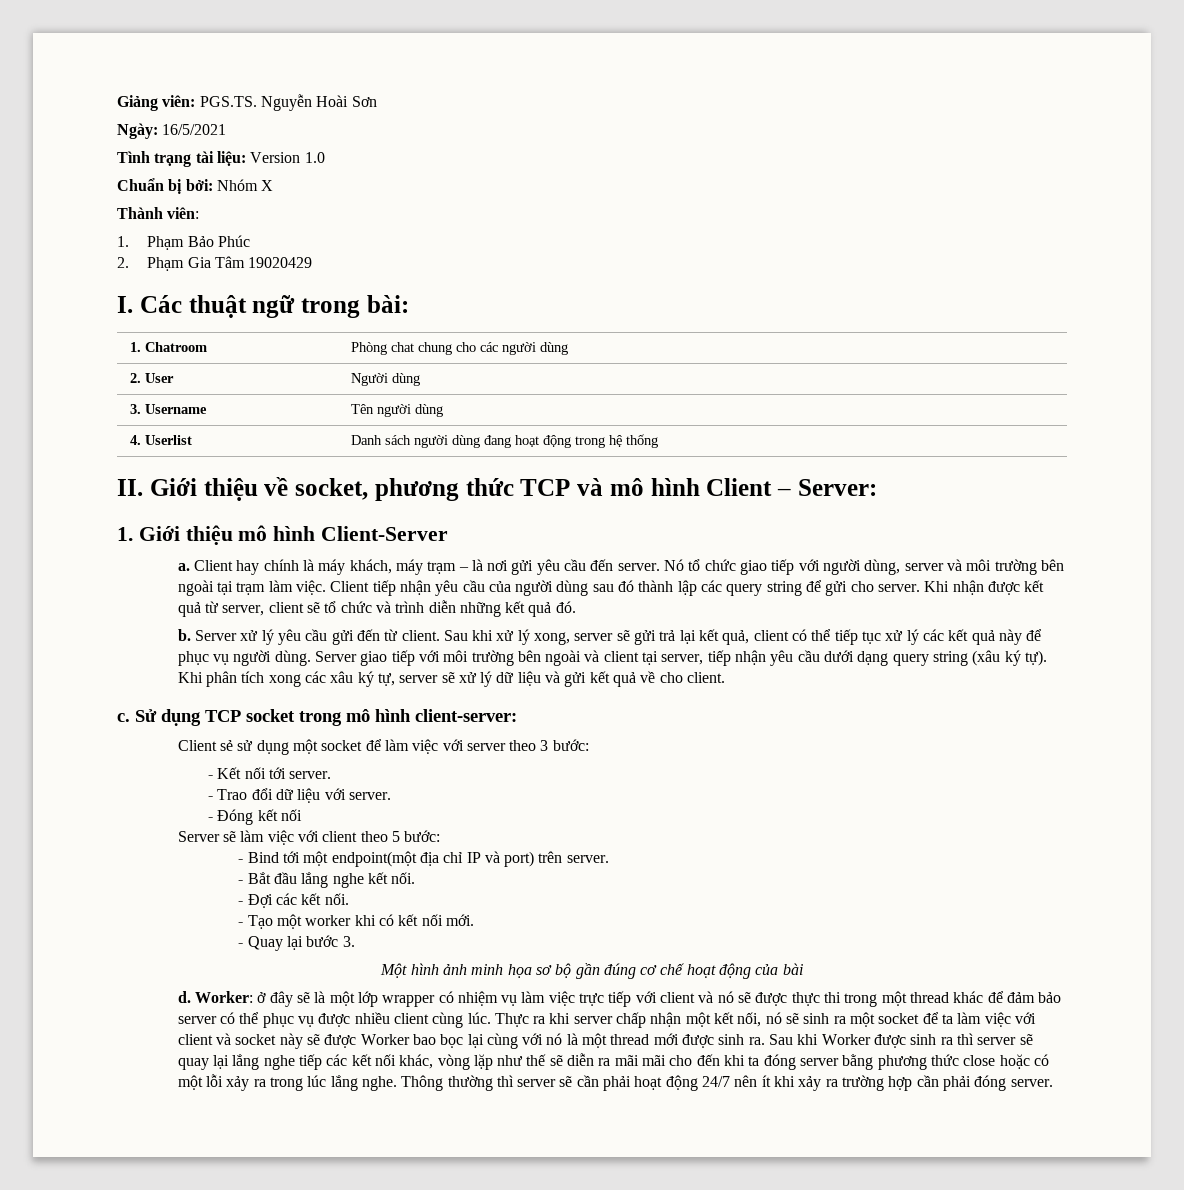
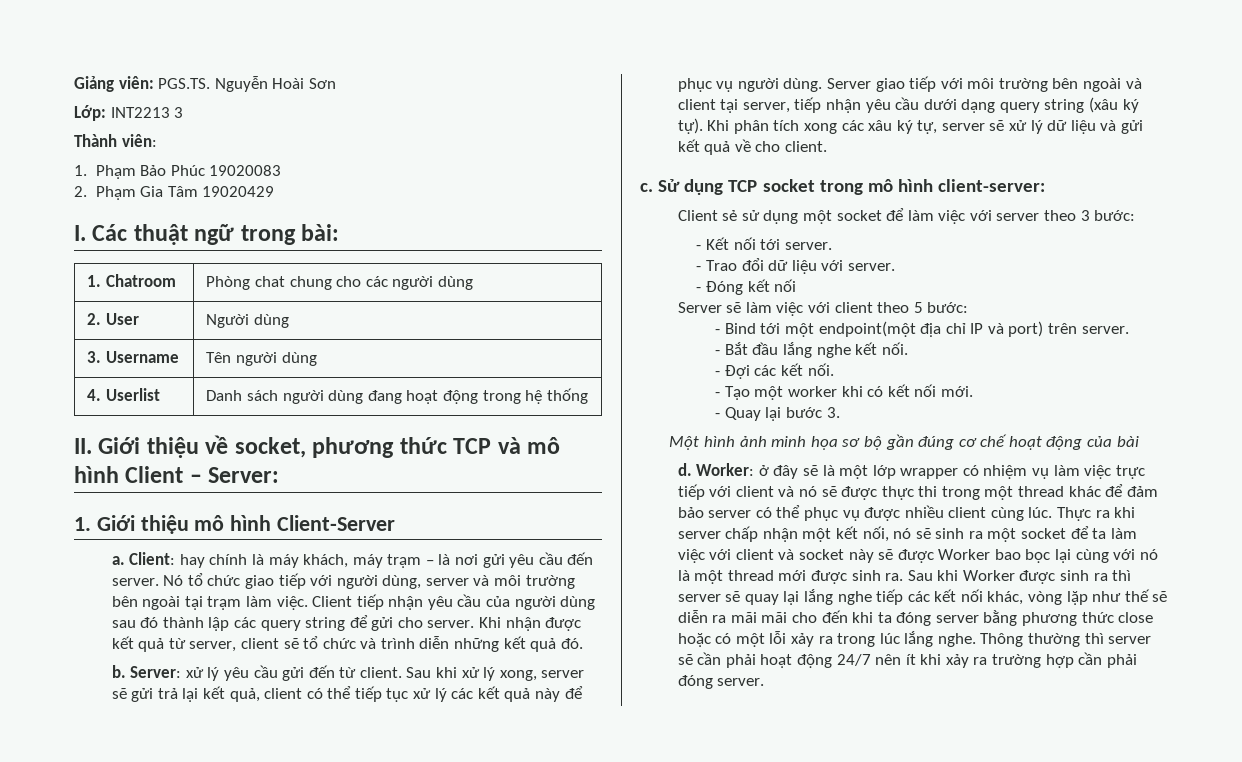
- Ngày: 16/5/2021
- Tình trạng tài liệu: Version 1.0
- Chuẩn bị bởi: Nhóm X
+ Lớp: INT2213 3
- 1. Phạm Bảo Phúc
+ 1. Phạm Bảo Phúc 19020083
- Client hay chính là máy khách, máy trạm – là nơi gửi yêu cầu đến server.
+ Client: hay chính là máy khách, máy trạm – là nơi gửi yêu cầu đến server.
- Server xử lý yêu cầu gửi đến từ client.
+ Server: xử lý yêu cầu gửi đến từ client.

